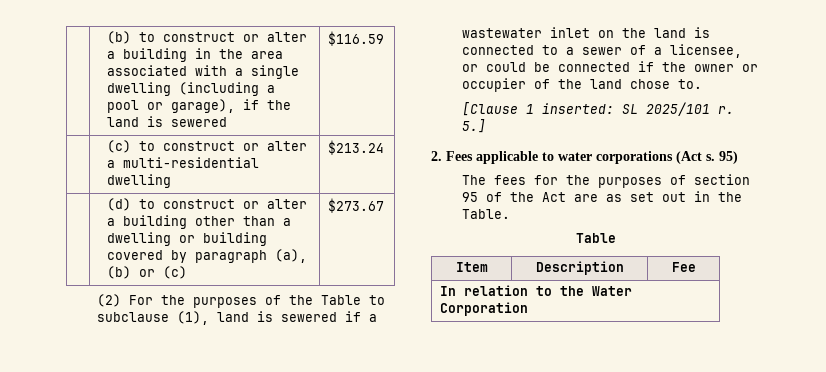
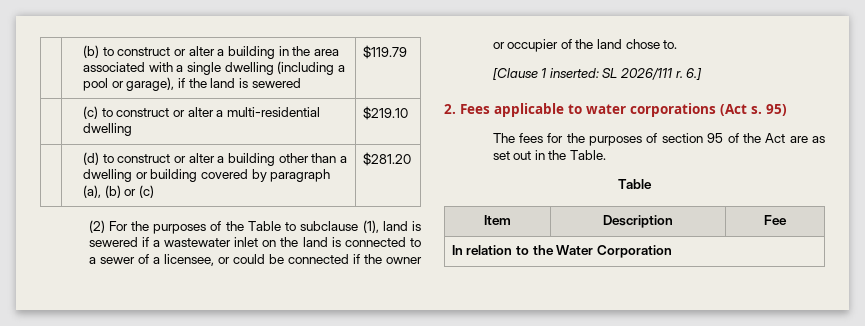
- | (b) to construct or alter a building in the area associated with a single dwelling (including a pool or garage), if the land is sewered | $116.59
+ | (b) to construct or alter a building in the area associated with a single dwelling (including a pool or garage), if the land is sewered | $119.79
- | (c) to construct or alter a multi-residential dwelling | $213.24
+ | (c) to construct or alter a multi-residential dwelling | $219.10
- | (d) to construct or alter a building other than a dwelling or building covered by paragraph (a), (b) or (c) | $273.67
+ | (d) to construct or alter a building other than a dwelling or building covered by paragraph (a), (b) or (c) | $281.20
- [Clause 1 inserted: SL 2025/101 r. 5.]
+ [Clause 1 inserted: SL 2026/111 r. 6.]

